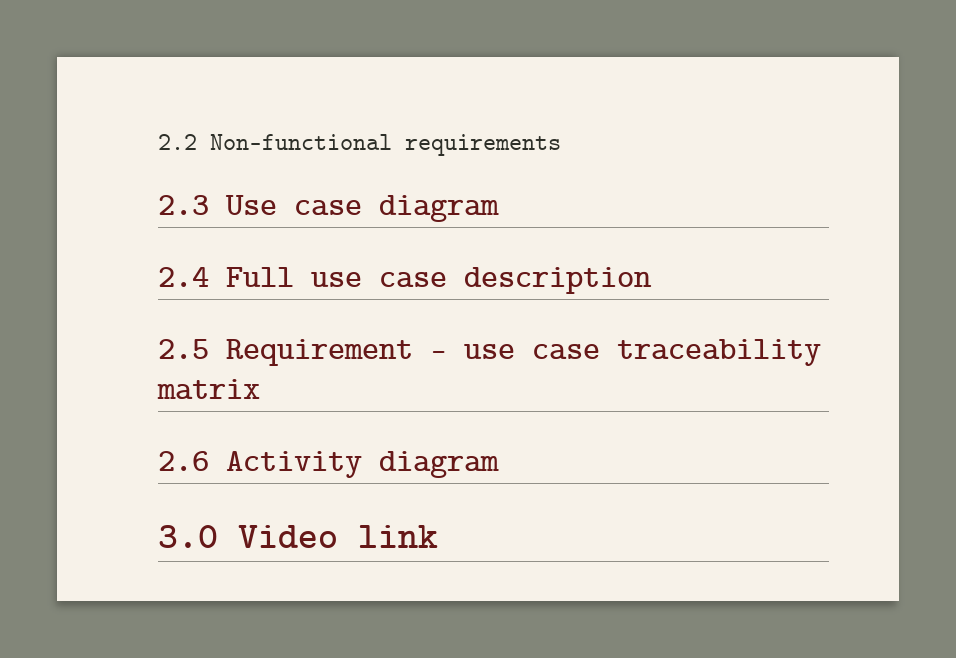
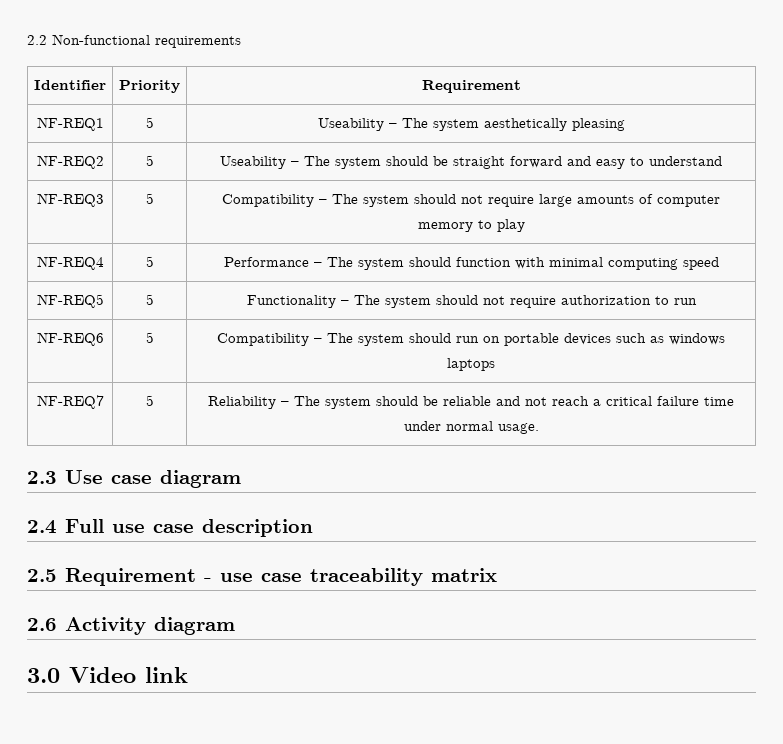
+ Identifier | Priority | Requirement
+ NF-REQ1 | 5 | Useability – The system aesthetically pleasing
+ NF-REQ2 | 5 | Useability – The system should be straight forward and easy to understand
+ NF-REQ3 | 5 | Compatibility – The system should not require large amounts of computer memory to play
+ NF-REQ4 | 5 | Performance – The system should function with minimal computing speed
+ NF-REQ5 | 5 | Functionality – The system should not require authorization to run
+ NF-REQ6 | 5 | Compatibility – The system should run on portable devices such as windows laptops
+ NF-REQ7 | 5 | Reliability – The system should be reliable and not reach a critical failure time under normal usage.

